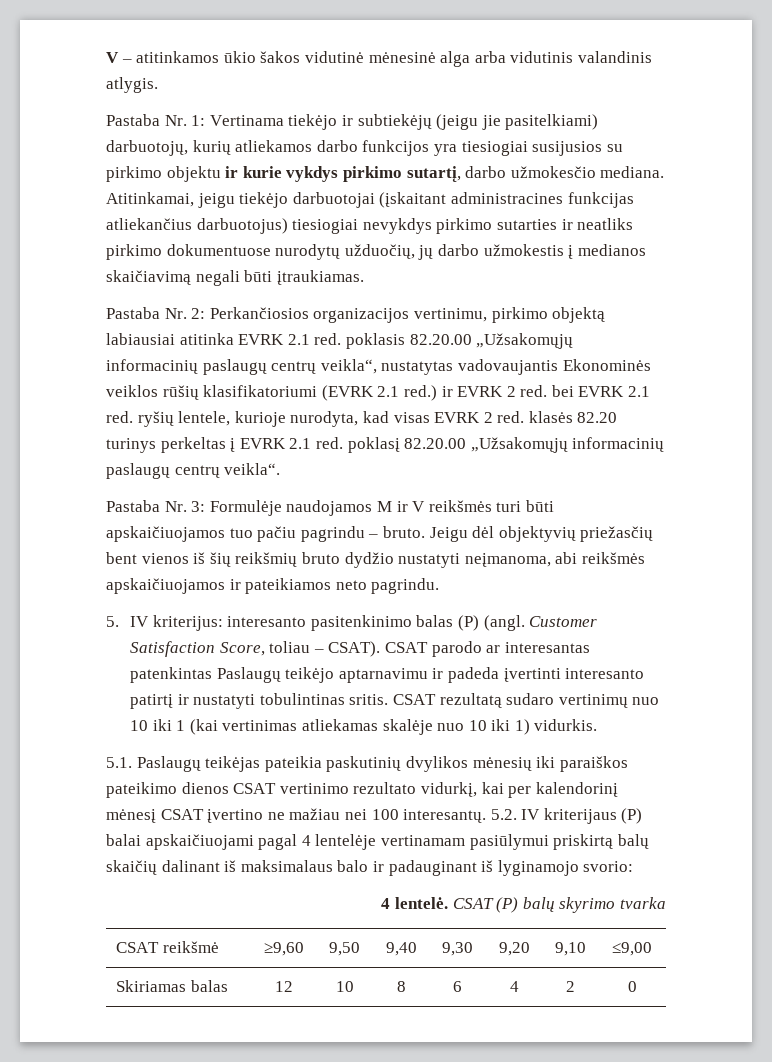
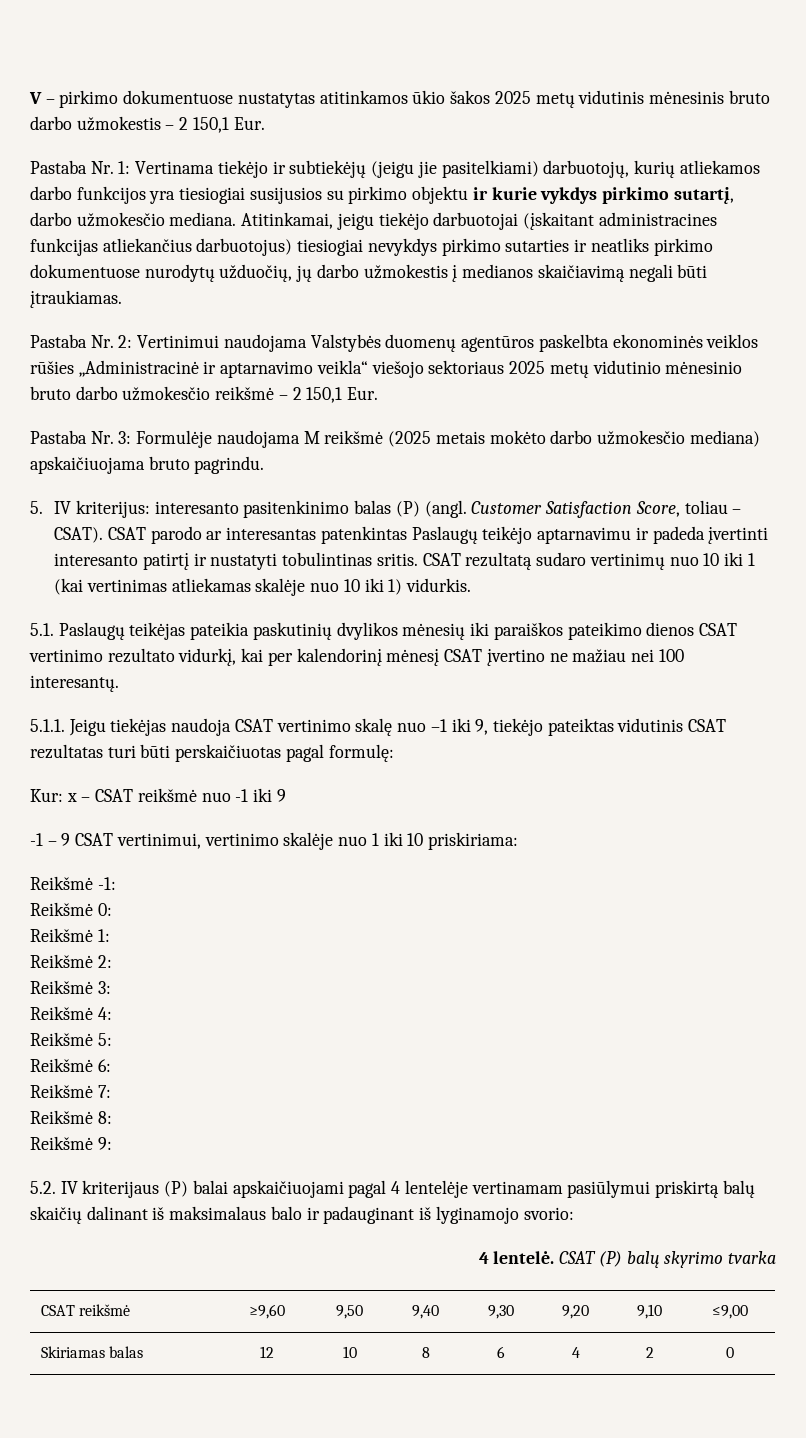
- V – atitinkamos ūkio šakos vidutinė mėnesinė alga arba vidutinis valandinis atlygis.
+ V – pirkimo dokumentuose nustatytas atitinkamos ūkio šakos 2025 metų vidutinis mėnesinis bruto darbo užmokestis – 2 150,1 Eur.
- Pastaba Nr. 2: Perkančiosios organizacijos vertinimu, pirkimo objektą labiausiai atitinka EVRK 2.1 red. poklasis 82.20.00 „Užsakomųjų informacinių paslaugų centrų veikla“, nustatytas vadovaujantis Ekonominės veiklos rūšių klasifikatoriumi (EVRK 2.1 red.) ir EVRK 2 red. bei EVRK 2.1 red. ryšių lentele, kurioje nurodyta, kad visas EVRK 2 red. klasės 82.20 turinys perkeltas į EVRK 2.1 red. poklasį 82.20.00 „Užsakomųjų informacinių paslaugų centrų veikla“.
- Pastaba Nr. 3: Formulėje naudojamos M ir V reikšmės turi būti apskaičiuojamos tuo pačiu pagrindu – bruto. Jeigu dėl objektyvių priežasčių bent vienos iš šių reikšmių bruto dydžio nustatyti neįmanoma, abi reikšmės apskaičiuojamos ir pateikiamos neto pagrindu.
+ Pastaba Nr. 2: Vertinimui naudojama Valstybės duomenų agentūros paskelbta ekonominės veiklos rūšies „Administracinė ir aptarnavimo veikla“ viešojo sektoriaus 2025 metų vidutinio mėnesinio bruto darbo užmokesčio reikšmė – 2 150,1 Eur.
+ Pastaba Nr. 3: Formulėje naudojama M reikšmė (2025 metais mokėto darbo užmokesčio mediana) apskaičiuojama bruto pagrindu.
- 5.1. Paslaugų teikėjas pateikia paskutinių dvylikos mėnesių iki paraiškos pateikimo dienos CSAT vertinimo rezultato vidurkį, kai per kalendorinį mėnesį CSAT įvertino ne mažiau nei 100 interesantų. 5.2. IV kriterijaus (P) balai apskaičiuojami pagal 4 lentelėje vertinamam pasiūlymui priskirtą balų skaičių dalinant iš maksimalaus balo ir padauginant iš lyginamojo svorio:
+ 5.1. Paslaugų teikėjas pateikia paskutinių dvylikos mėnesių iki paraiškos pateikimo dienos CSAT vertinimo rezultato vidurkį, kai per kalendorinį mėnesį CSAT įvertino ne mažiau nei 100 interesantų.
+ 5.1.1. Jeigu tiekėjas naudoja CSAT vertinimo skalę nuo –1 iki 9, tiekėjo pateiktas vidutinis CSAT rezultatas turi būti perskaičiuotas pagal formulę:
+ Kur: x – CSAT reikšmė nuo -1 iki 9
+ -1 – 9 CSAT vertinimui, vertinimo skalėje nuo 1 iki 10 priskiriama:
+ Reikšmė -1:
+ Reikšmė 0:
+ Reikšmė 1:
+ Reikšmė 2:
+ Reikšmė 3:
+ Reikšmė 4:
+ Reikšmė 5:
+ Reikšmė 6:
+ Reikšmė 7:
+ Reikšmė 8:
+ Reikšmė 9:
+ 5.2. IV kriterijaus (P) balai apskaičiuojami pagal 4 lentelėje vertinamam pasiūlymui priskirtą balų skaičių dalinant iš maksimalaus balo ir padauginant iš lyginamojo svorio:

